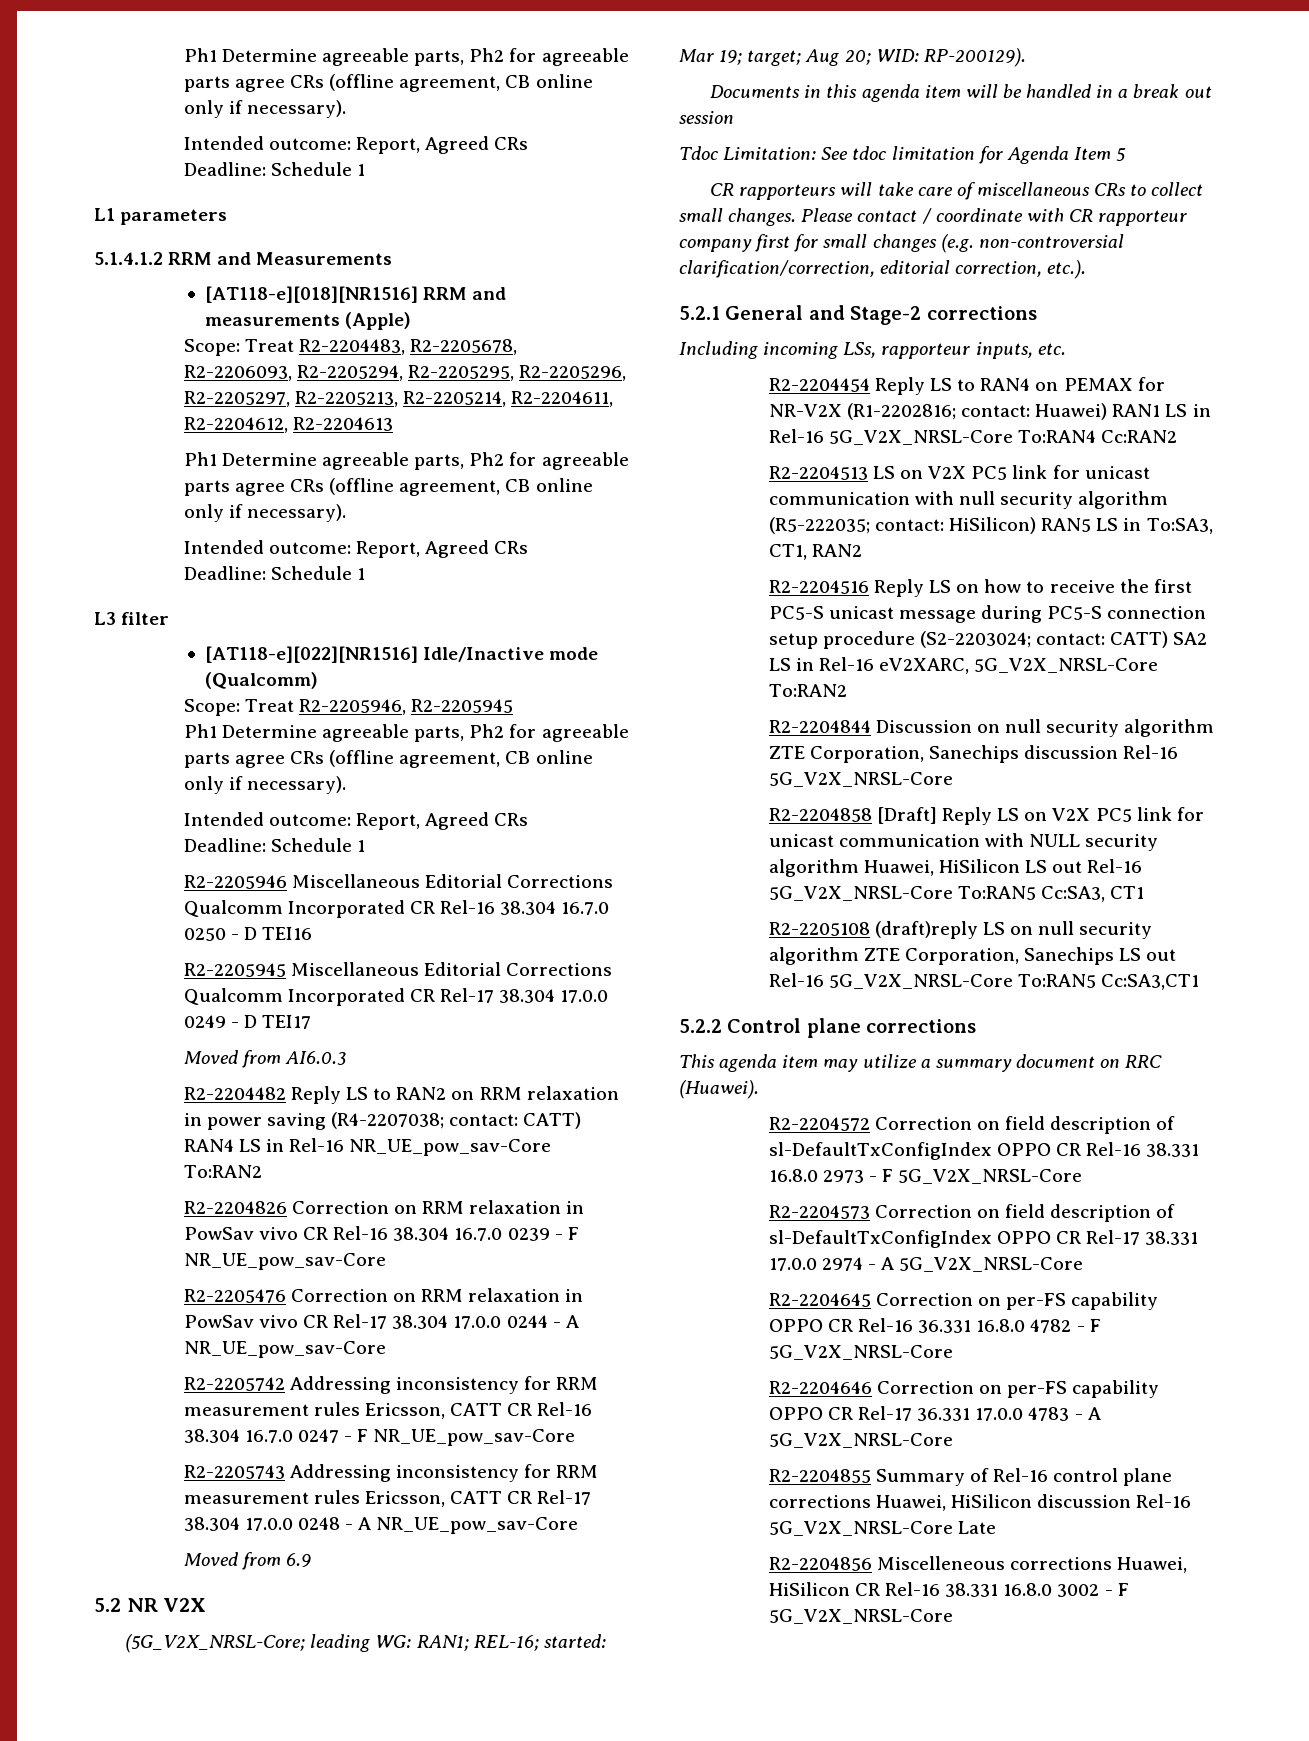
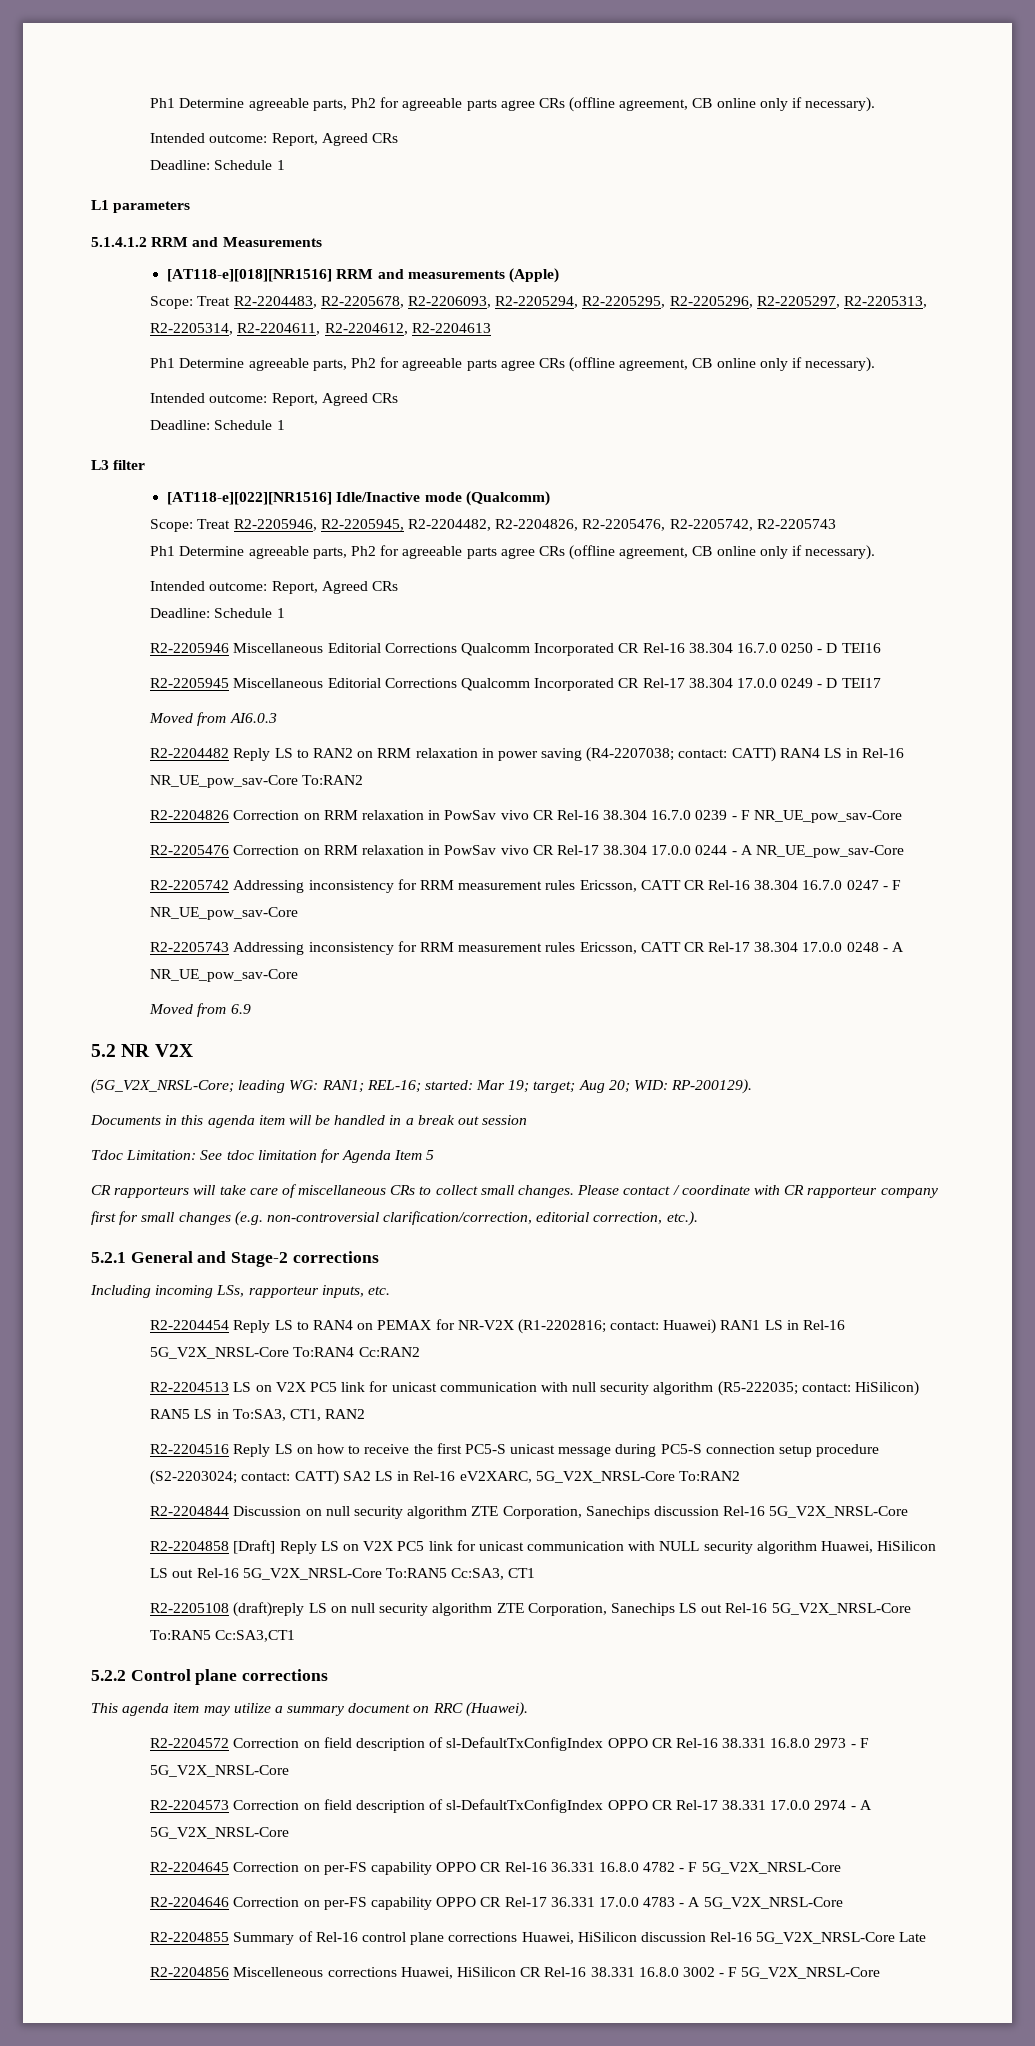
- Scope: Treat R2-2204483, R2-2205678, R2-2206093, R2-2205294, R2-2205295, R2-2205296, R2-2205297, R2-2205213, R2-2205214, R2-2204611, R2-2204612, R2-2204613
+ Scope: Treat R2-2204483, R2-2205678, R2-2206093, R2-2205294, R2-2205295, R2-2205296, R2-2205297, R2-2205313, R2-2205314, R2-2204611, R2-2204612, R2-2204613
- Scope: Treat R2-2205946, R2-2205945
+ Scope: Treat R2-2205946, R2-2205945, R2-2204482, R2-2204826, R2-2205476, R2-2205742, R2-2205743

